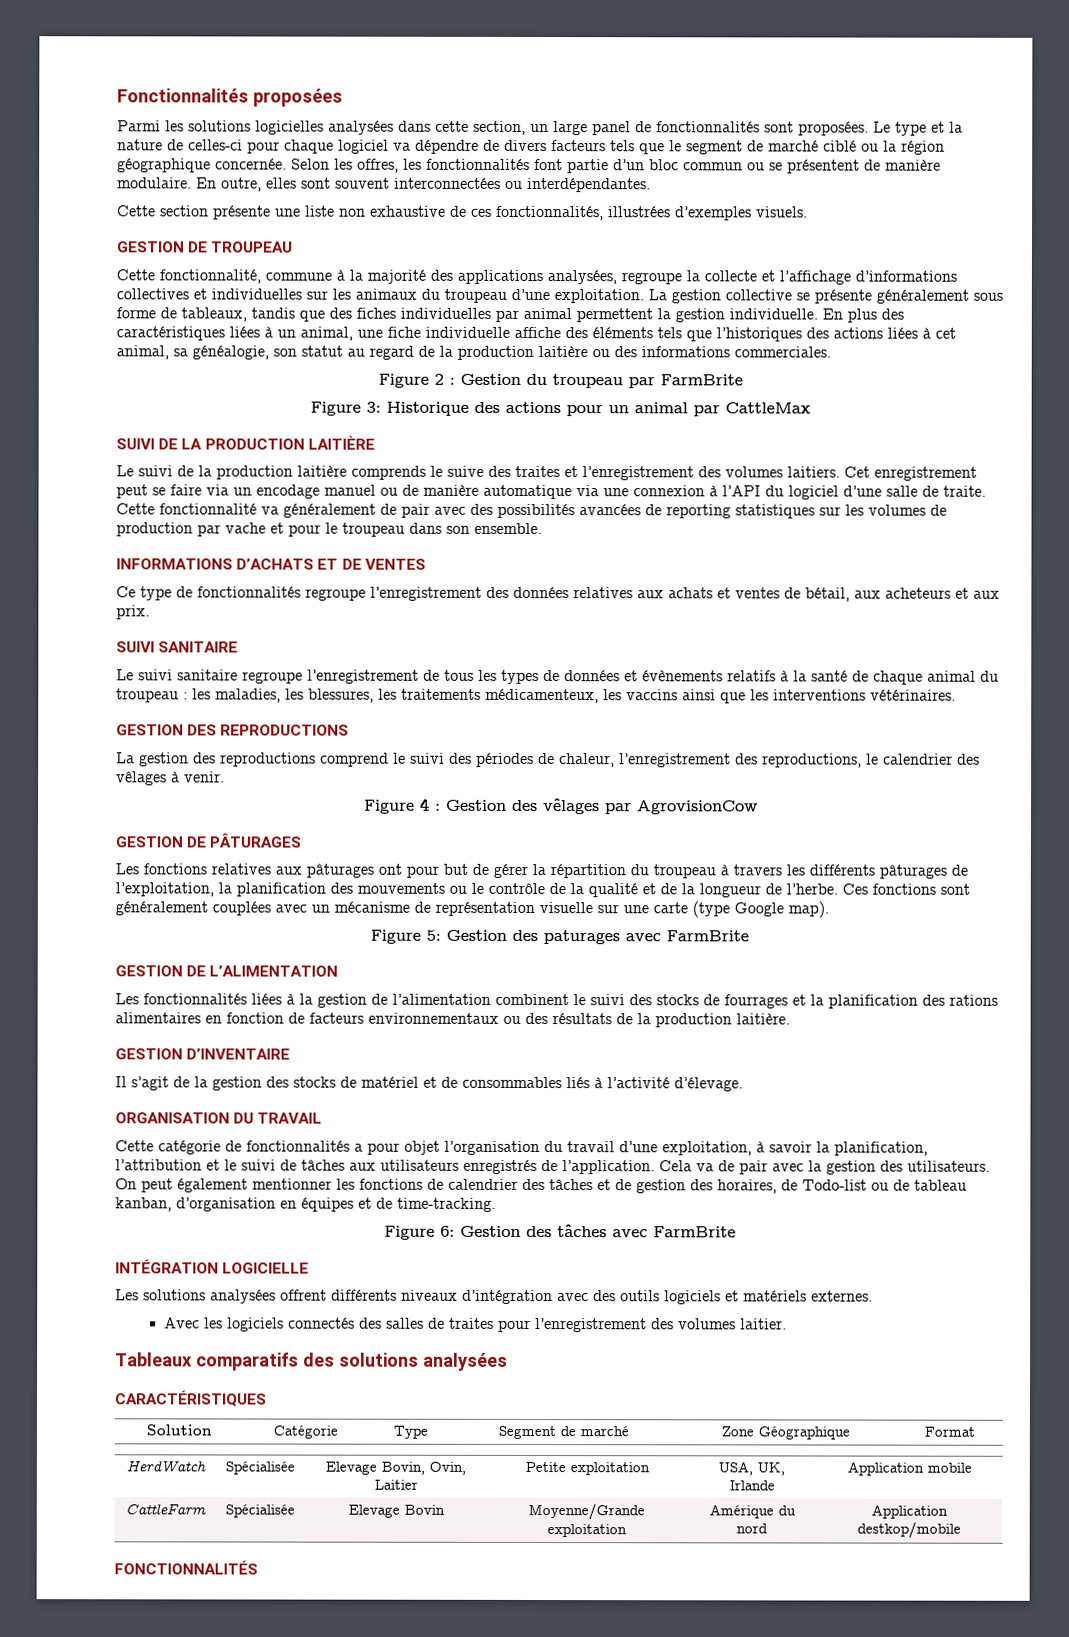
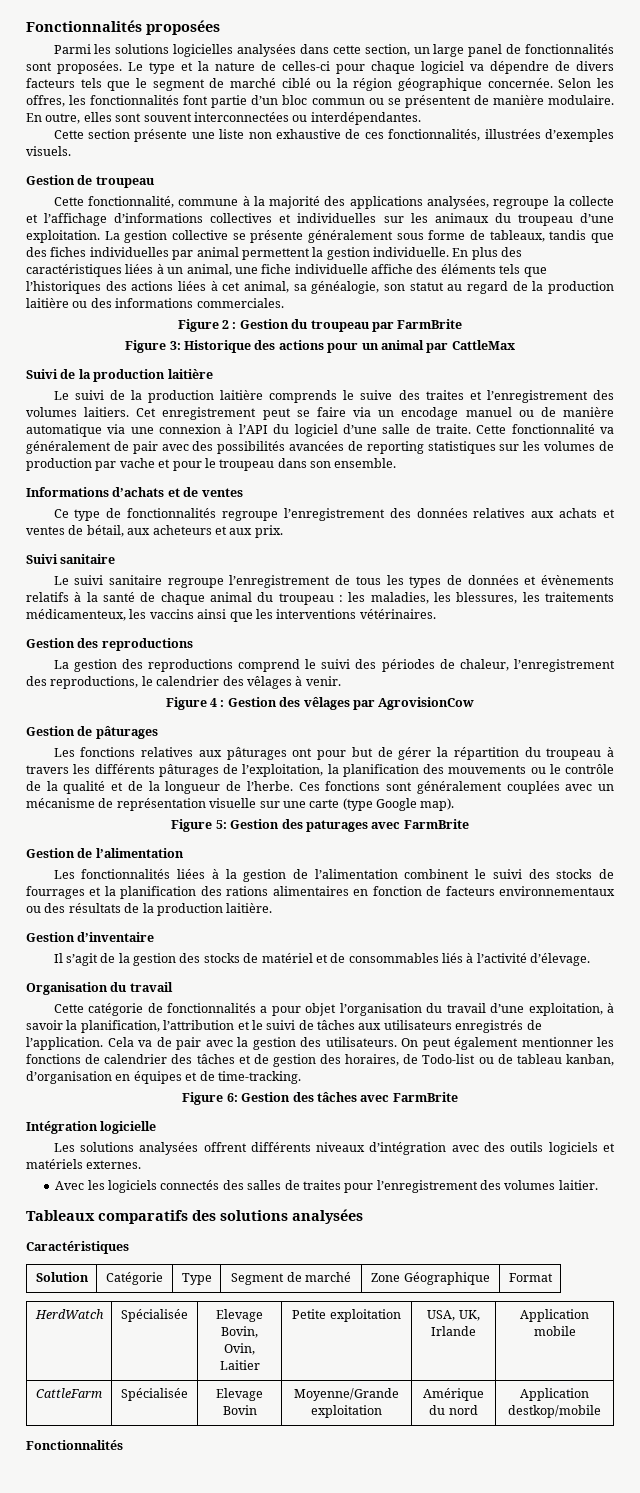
- GESTION DE TROUPEAU
+ Gestion de troupeau
- SUIVI DE LA PRODUCTION LAITIÈRE
+ Suivi de la production laitière
- INFORMATIONS D’ACHATS ET DE VENTES
+ Informations d’achats et de ventes
- SUIVI SANITAIRE
+ Suivi sanitaire
- GESTION DES REPRODUCTIONS
+ Gestion des reproductions
- GESTION DE PÂTURAGES
+ Gestion de pâturages
- GESTION DE L’ALIMENTATION
+ Gestion de l’alimentation
- GESTION D’INVENTAIRE
+ Gestion d’inventaire
- ORGANISATION DU TRAVAIL
+ Organisation du travail
- INTÉGRATION LOGICIELLE
+ Intégration logicielle
- CARACTÉRISTIQUES
+ Caractéristiques
  CattleFarm | Spécialisée | Elevage Bovin | Moyenne/Grande exploitation | Amérique du nord | Application destkop/mobile
- FONCTIONNALITÉS
+ Fonctionnalités

